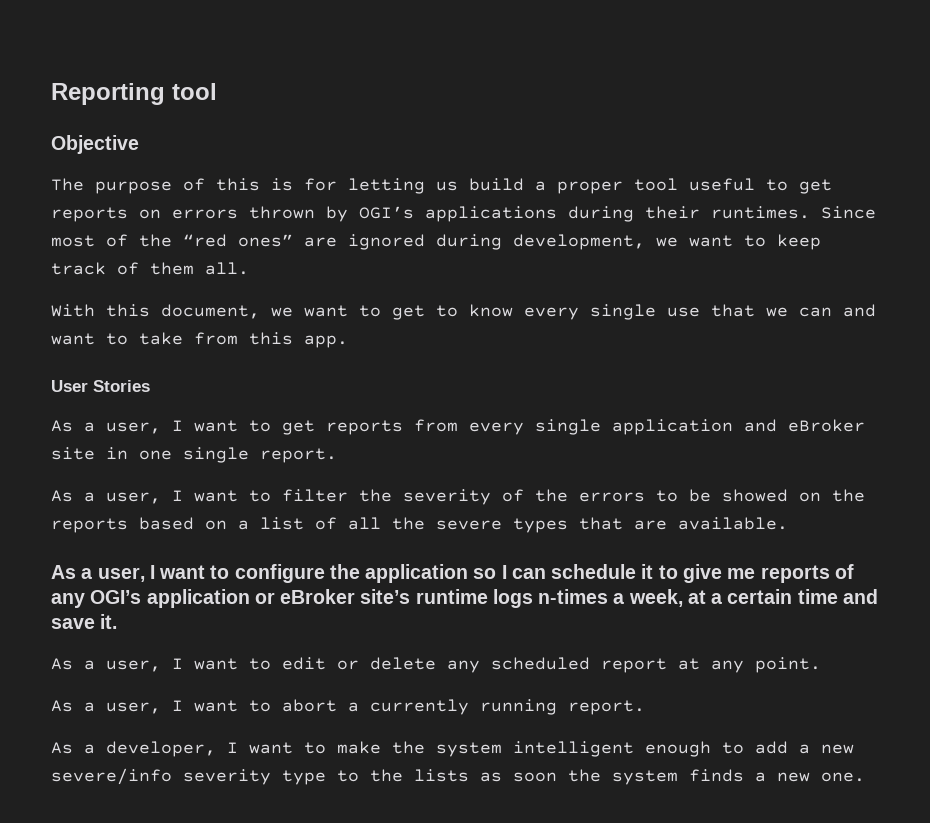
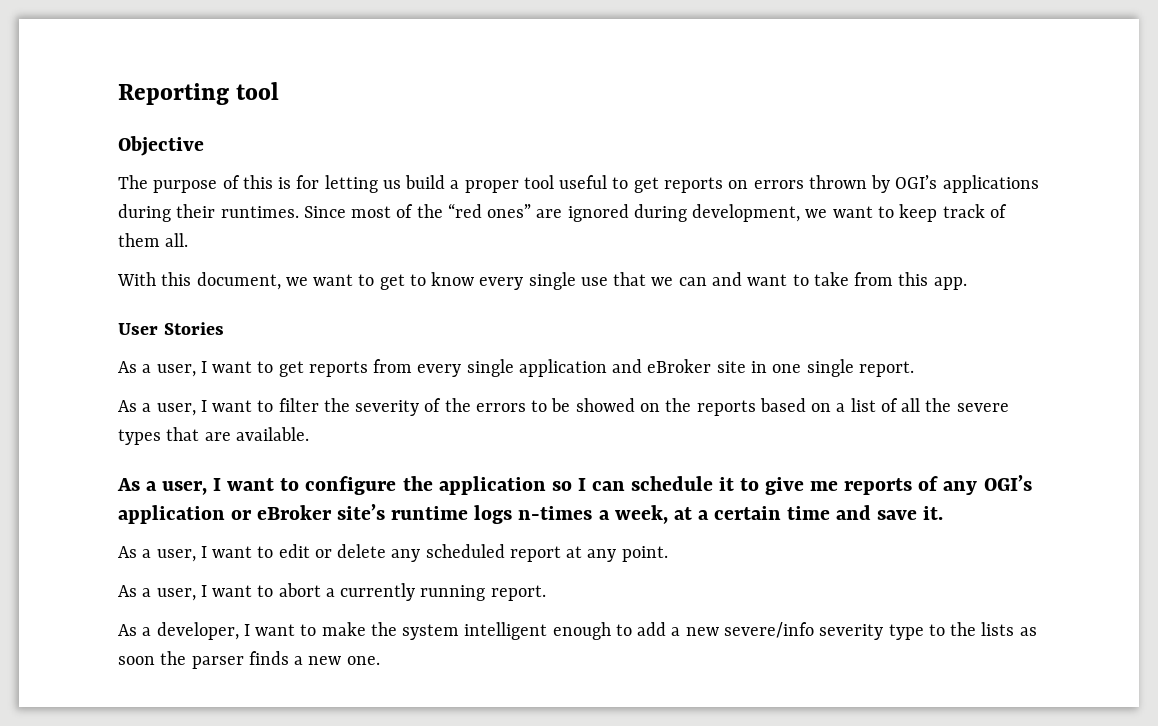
- As a developer, I want to make the system intelligent enough to add a new severe/info severity type to the lists as soon the system finds a new one.
+ As a developer, I want to make the system intelligent enough to add a new severe/info severity type to the lists as soon the parser finds a new one.

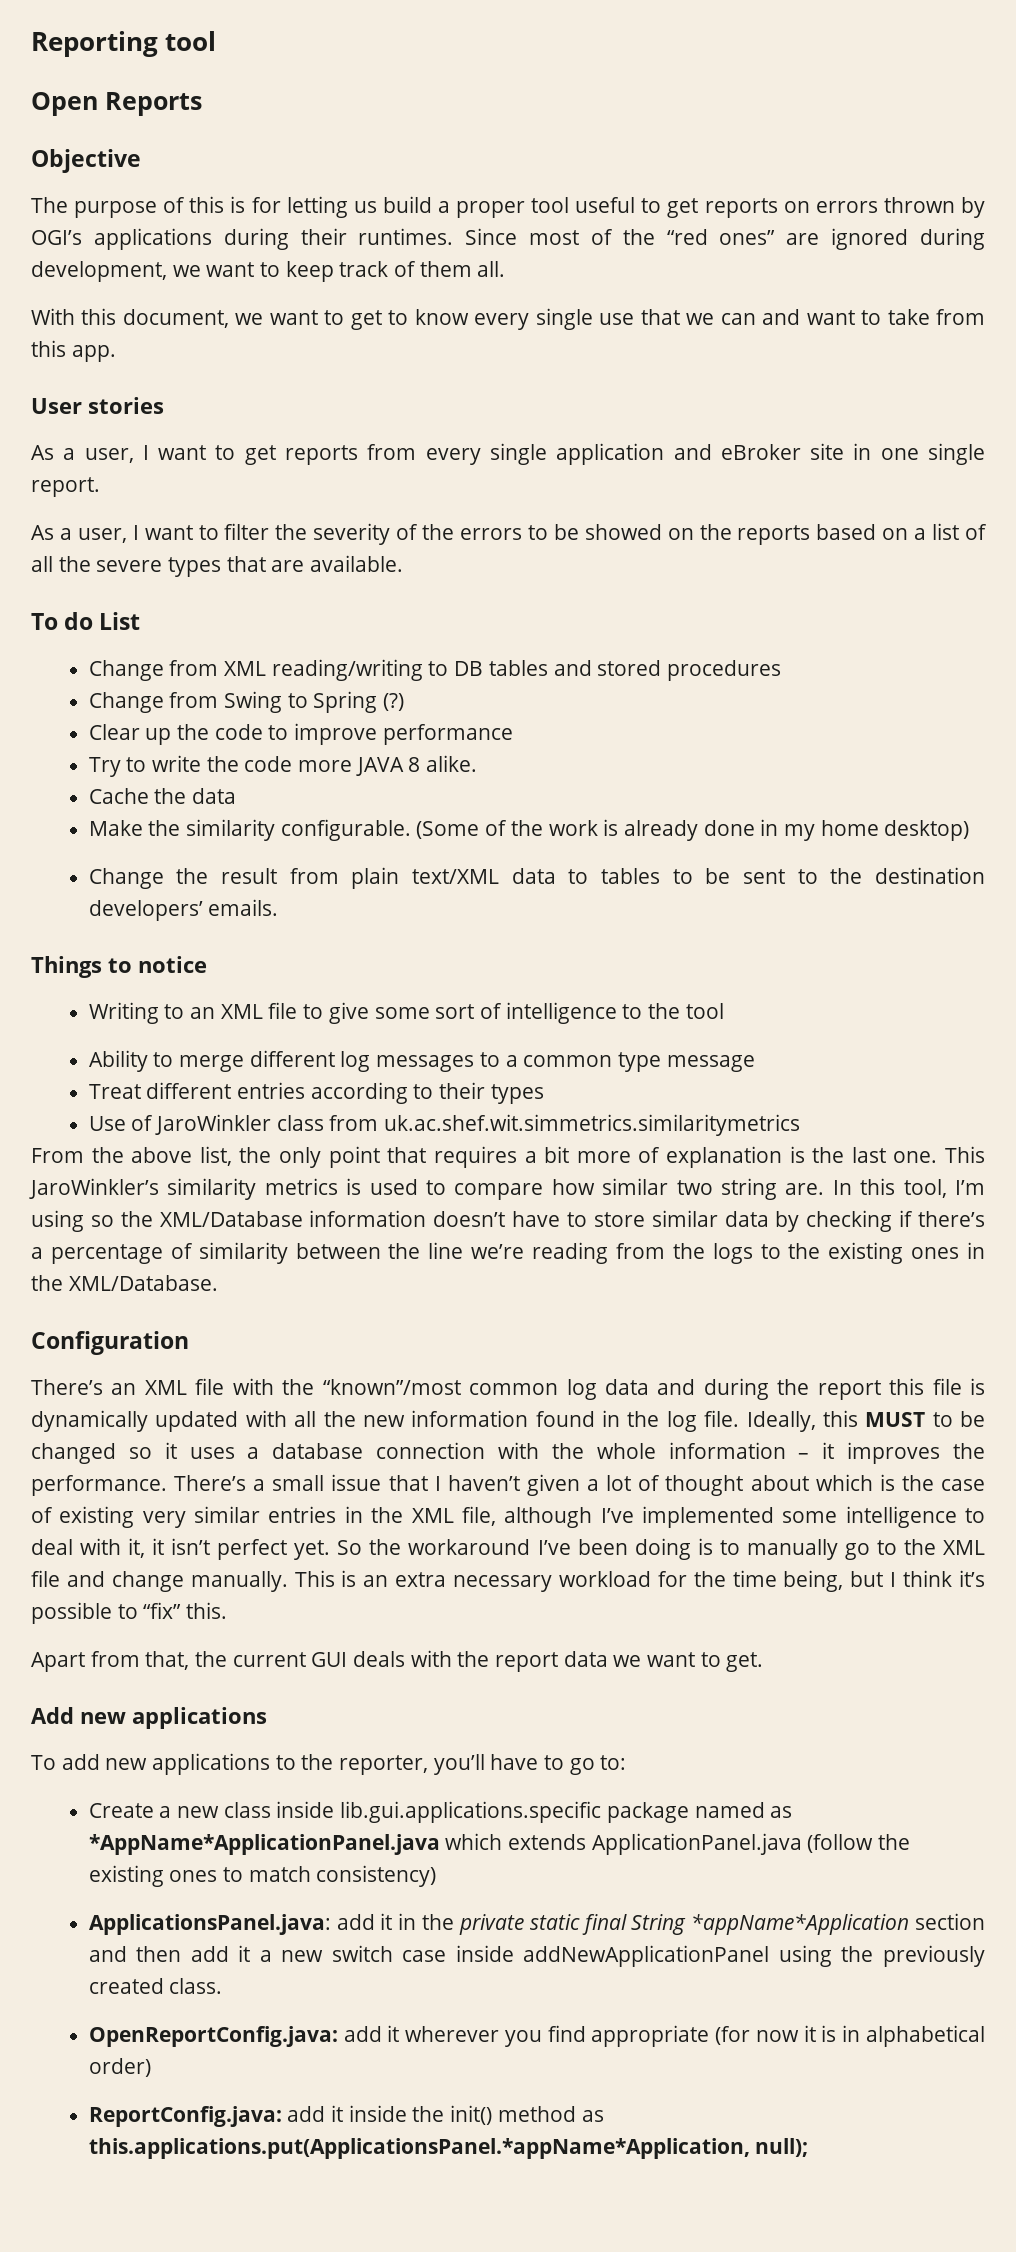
+ Open Reports
- User Stories
+ User stories
- As a user, I want to configure the application so I can schedule it to give me reports of any OGI’s application or eBroker site’s runtime logs n-times a week, at a certain time and save it.
- As a user, I want to edit or delete any scheduled report at any point.
- As a user, I want to abort a currently running report.
- As a developer, I want to make the system intelligent enough to add a new severe/info severity type to the lists as soon the parser finds a new one.
+ To do List
+ Change from XML reading/writing to DB tables and stored procedures
+ Change from Swing to Spring (?)
+ Clear up the code to improve performance
+ Try to write the code more JAVA 8 alike.
+ Cache the data
+ Make the similarity configurable. (Some of the work is already done in my home desktop)
+ Change the result from plain text/XML data to tables to be sent to the destination developers’ emails.
+ Things to notice
+ Writing to an XML file to give some sort of intelligence to the tool
+ Ability to merge different log messages to a common type message
+ Treat different entries according to their types
+ Use of JaroWinkler class from uk.ac.shef.wit.simmetrics.similaritymetrics
+ From the above list, the only point that requires a bit more of explanation is the last one. This JaroWinkler’s similarity metrics is used to compare how similar two string are. In this tool, I’m using so the XML/Database information doesn’t have to store similar data by checking if there’s a percentage of similarity between the line we’re reading from the logs to the existing ones in the XML/Database.
+ Configuration
+ There’s an XML file with the “known”/most common log data and during the report this file is dynamically updated with all the new information found in the log file. Ideally, this MUST to be changed so it uses a database connection with the whole information – it improves the performance. There’s a small issue that I haven’t given a lot of thought about which is the case of existing very similar entries in the XML file, although I’ve implemented some intelligence to deal with it, it isn’t perfect yet. So the workaround I’ve been doing is to manually go to the XML file and change manually. This is an extra necessary workload for the time being, but I think it’s possible to “fix” this.
+ Apart from that, the current GUI deals with the report data we want to get.
+ Add new applications
+ To add new applications to the reporter, you’ll have to go to:
+ Create a new class inside lib.gui.applications.specific package named as *AppName*ApplicationPanel.java which extends ApplicationPanel.java (follow the existing ones to match consistency)
+ ApplicationsPanel.java: add it in the private static final String *appName*Application section and then add it a new switch case inside addNewApplicationPanel using the previously created class.
+ OpenReportConfig.java: add it wherever you find appropriate (for now it is in alphabetical order)
+ ReportConfig.java: add it inside the init() method as this.applications.put(ApplicationsPanel.*appName*Application, null);

